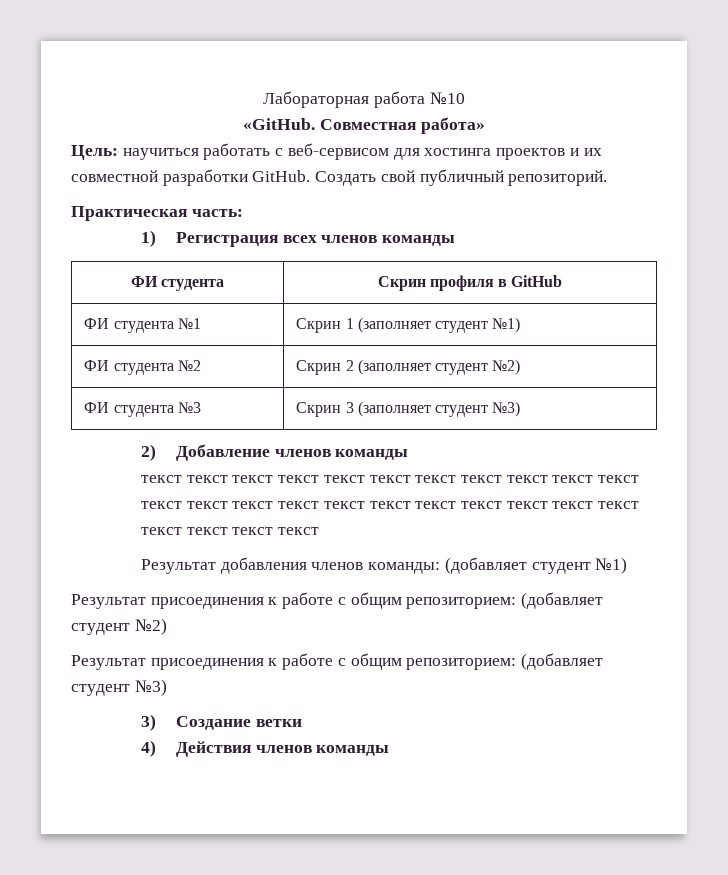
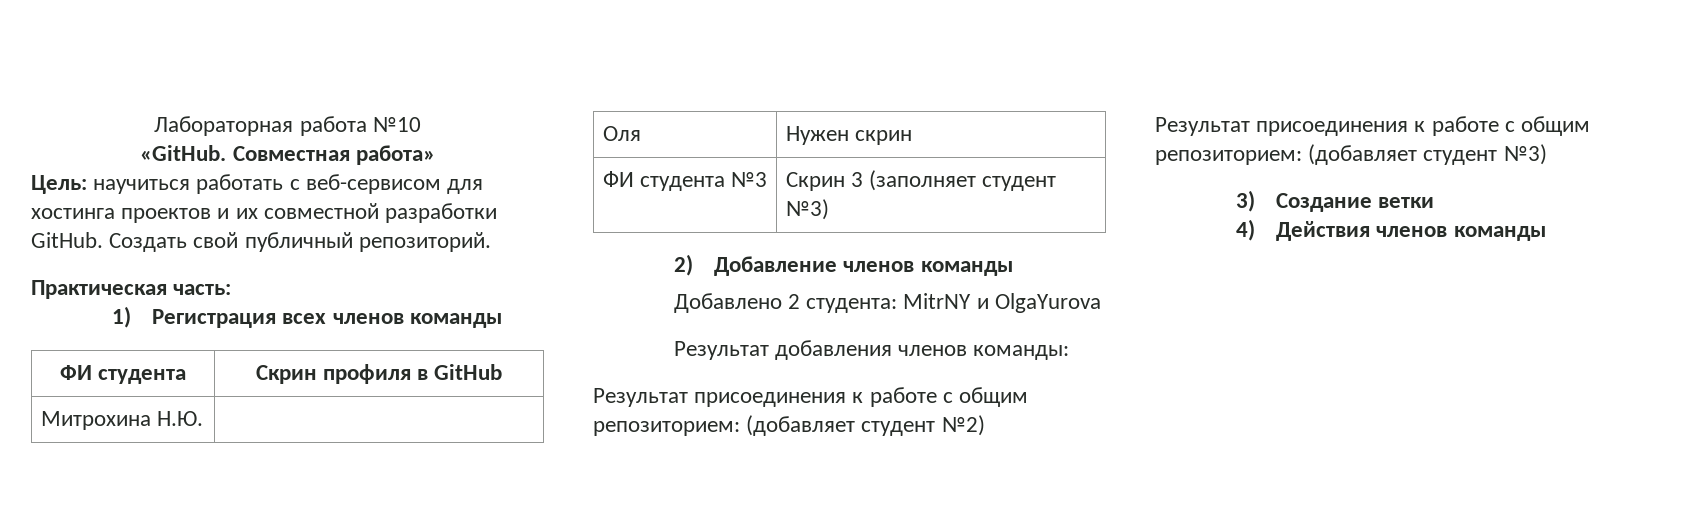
- ФИ студента №1 | Скрин 1 (заполняет студент №1)
- ФИ студента №2 | Скрин 2 (заполняет студент №2)
+ Митрохина Н.Ю. |
+ Оля | Нужен скрин
- текст текст текст текст текст текст текст текст текст текст текст текст текст текст текст текст текст текст текст текст текст текст текст текст текст текст
+ Добавлено 2 студента: MitrNY и OlgaYurova
- Результат добавления членов команды: (добавляет студент №1)
+ Результат добавления членов команды:

